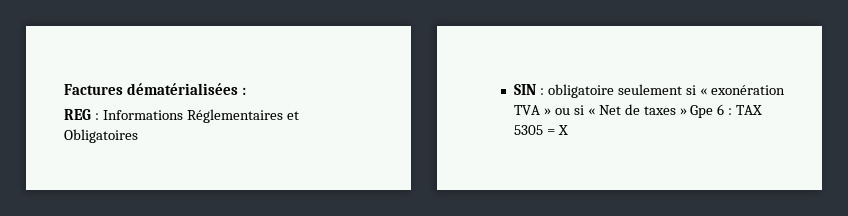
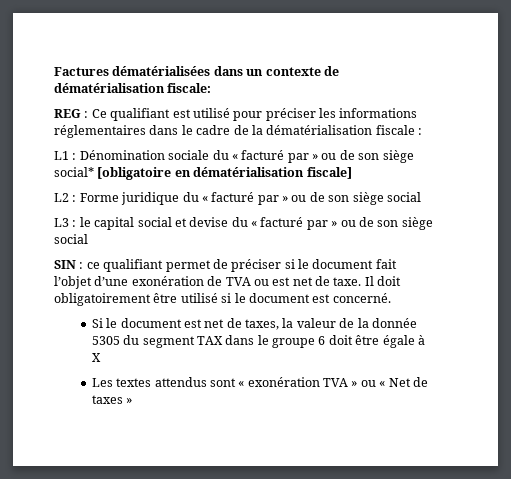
- Factures dématérialisées :
- REG : Informations Réglementaires et Obligatoires
- SIN : obligatoire seulement si « exonération TVA » ou si « Net de taxes » Gpe 6 : TAX 5305 = X
+ Factures dématérialisées dans un contexte de dématérialisation fiscale:
+ REG : Ce qualifiant est utilisé pour préciser les informations réglementaires dans le cadre de la dématérialisation fiscale :
+ L1 : Dénomination sociale du « facturé par » ou de son siège social* [obligatoire en dématérialisation fiscale]
+ L2 : Forme juridique du « facturé par » ou de son siège social
+ L3 : le capital social et devise du « facturé par » ou de son siège social
+ SIN : ce qualifiant permet de préciser si le document fait l’objet d’une exonération de TVA ou est net de taxe. Il doit obligatoirement être utilisé si le document est concerné.
+ Si le document est net de taxes, la valeur de la donnée 5305 du segment TAX dans le groupe 6 doit être égale à X
+ Les textes attendus sont « exonération TVA » ou « Net de taxes »

